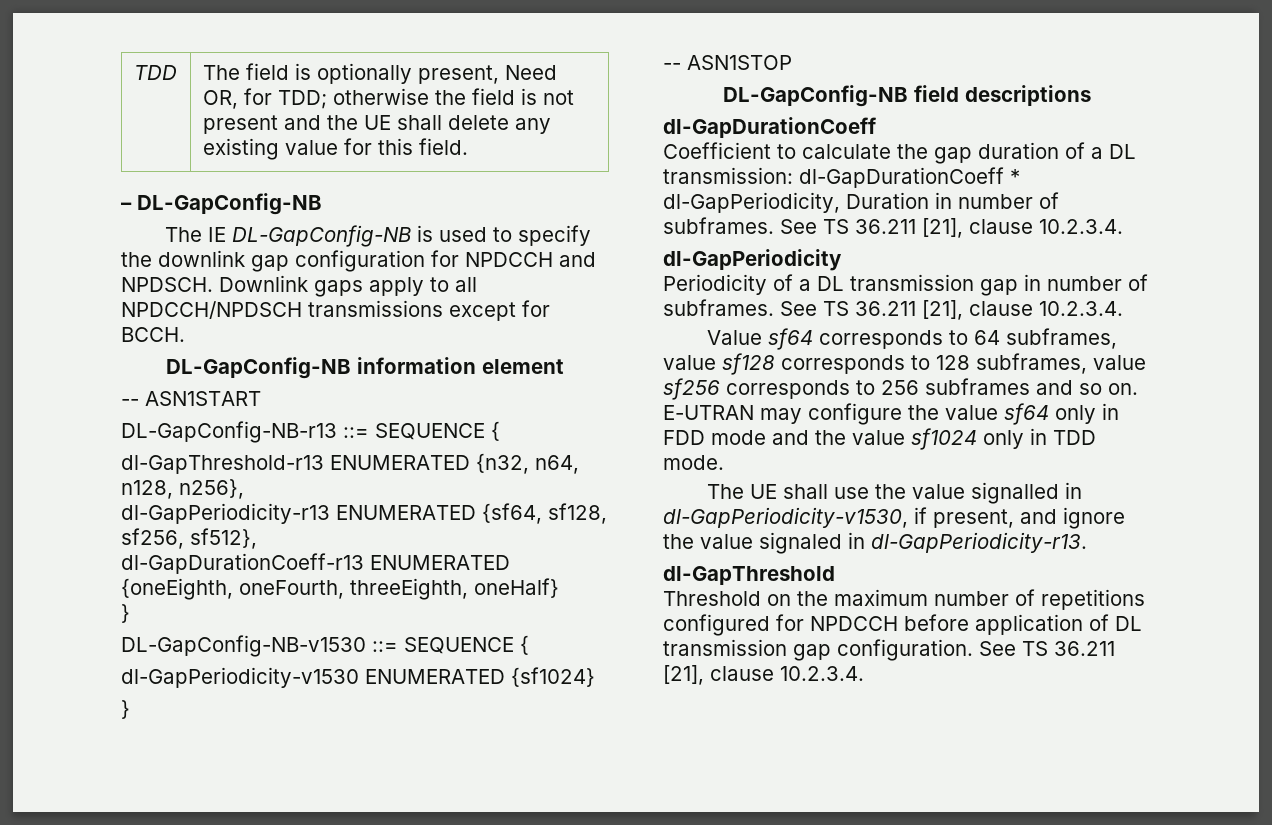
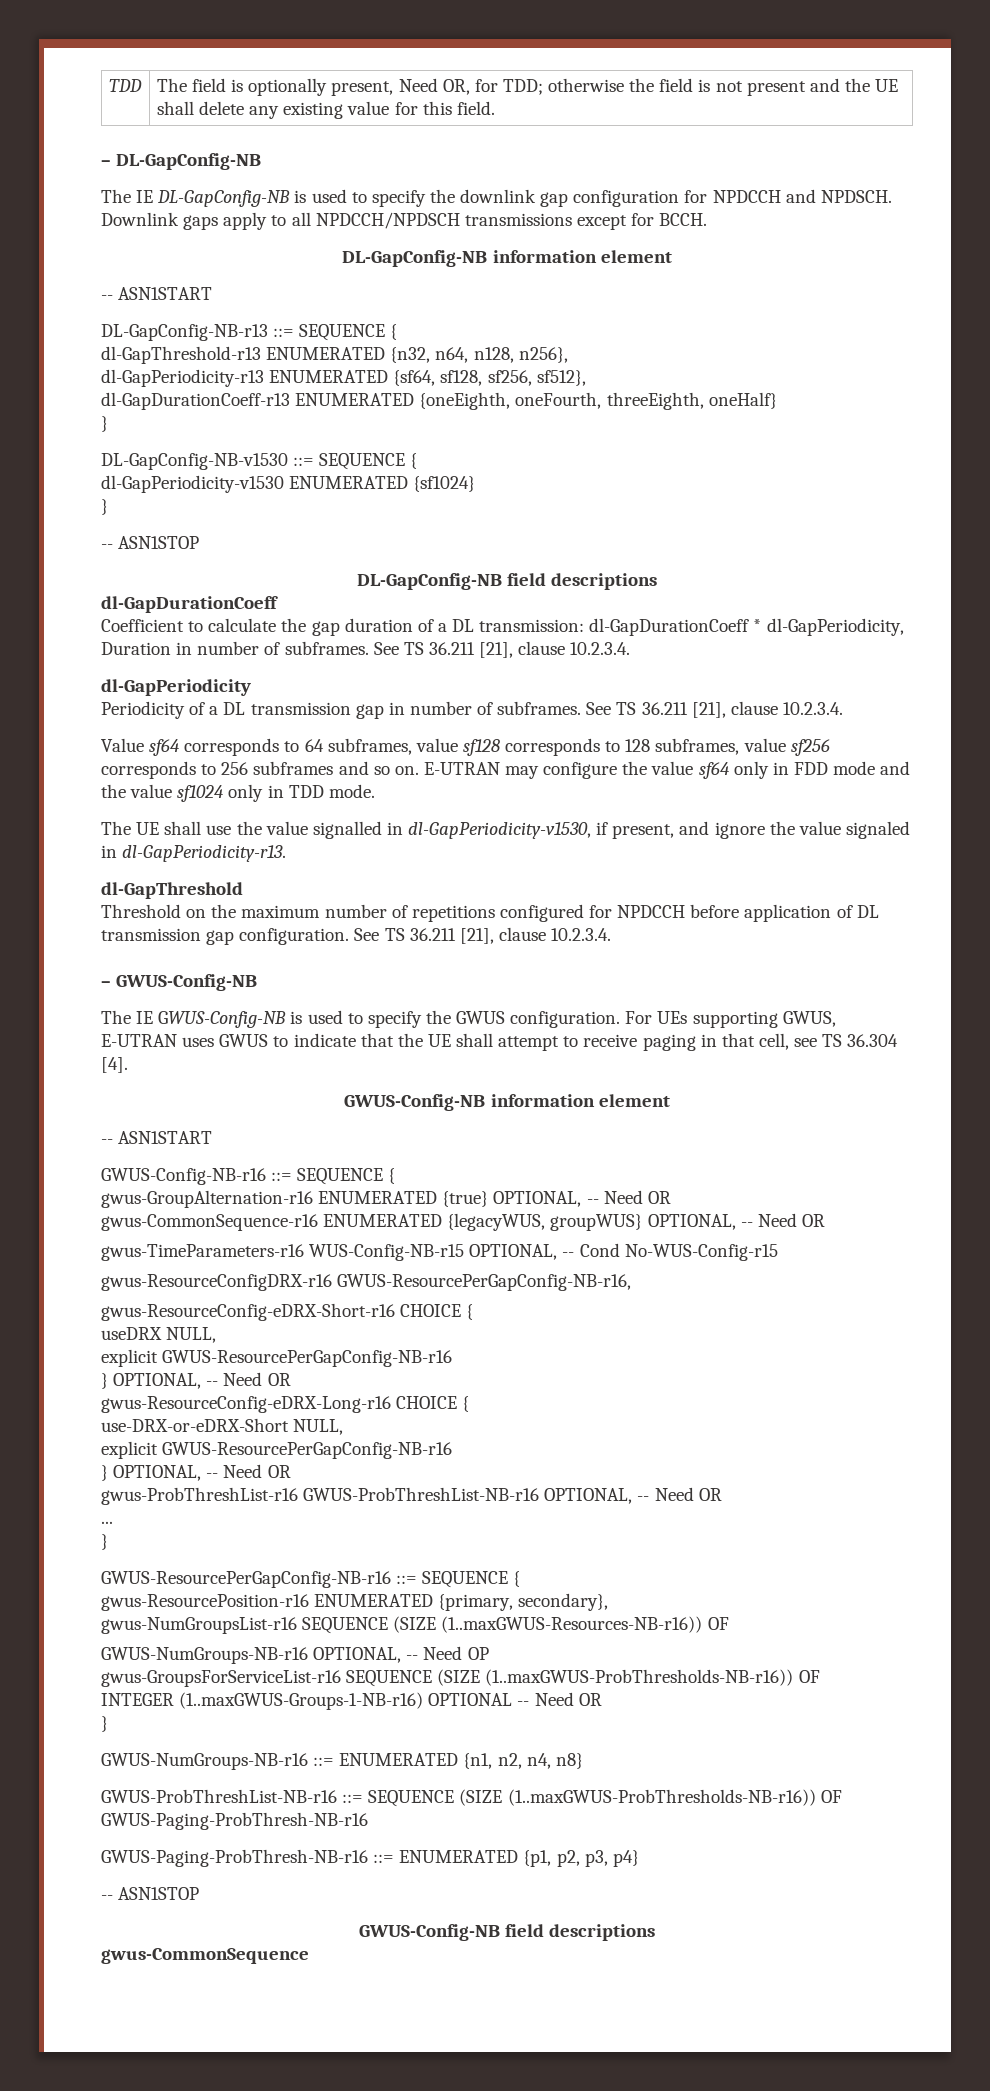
+ – GWUS-Config-NB
+ The IE GWUS-Config-NB is used to specify the GWUS configuration. For UEs supporting GWUS, E-UTRAN uses GWUS to indicate that the UE shall attempt to receive paging in that cell, see TS 36.304 [4].
+ GWUS-Config-NB information element
+ -- ASN1START
+ GWUS-Config-NB-r16 ::= SEQUENCE {
+ gwus-GroupAlternation-r16 ENUMERATED {true} OPTIONAL, -- Need OR
+ gwus-CommonSequence-r16 ENUMERATED {legacyWUS, groupWUS} OPTIONAL, -- Need OR
+ gwus-TimeParameters-r16 WUS-Config-NB-r15 OPTIONAL, -- Cond No-WUS-Config-r15
+ gwus-ResourceConfigDRX-r16 GWUS-ResourcePerGapConfig-NB-r16,
+ gwus-ResourceConfig-eDRX-Short-r16 CHOICE {
+ useDRX NULL,
+ explicit GWUS-ResourcePerGapConfig-NB-r16
+ } OPTIONAL, -- Need OR
+ gwus-ResourceConfig-eDRX-Long-r16 CHOICE {
+ use-DRX-or-eDRX-Short NULL,
+ explicit GWUS-ResourcePerGapConfig-NB-r16
+ } OPTIONAL, -- Need OR
+ gwus-ProbThreshList-r16 GWUS-ProbThreshList-NB-r16 OPTIONAL, -- Need OR
+ ...
+ }
+ GWUS-ResourcePerGapConfig-NB-r16 ::= SEQUENCE {
+ gwus-ResourcePosition-r16 ENUMERATED {primary, secondary},
+ gwus-NumGroupsList-r16 SEQUENCE (SIZE (1..maxGWUS-Resources-NB-r16)) OF
+ GWUS-NumGroups-NB-r16 OPTIONAL, -- Need OP
+ gwus-GroupsForServiceList-r16 SEQUENCE (SIZE (1..maxGWUS-ProbThresholds-NB-r16)) OF
+ INTEGER (1..maxGWUS-Groups-1-NB-r16) OPTIONAL -- Need OR
+ }
+ GWUS-NumGroups-NB-r16 ::= ENUMERATED {n1, n2, n4, n8}
+ GWUS-ProbThreshList-NB-r16 ::= SEQUENCE (SIZE (1..maxGWUS-ProbThresholds-NB-r16)) OF GWUS-Paging-ProbThresh-NB-r16
+ GWUS-Paging-ProbThresh-NB-r16 ::= ENUMERATED {p1, p2, p3, p4}
+ -- ASN1STOP
+ GWUS-Config-NB field descriptions
+ gwus-CommonSequence

